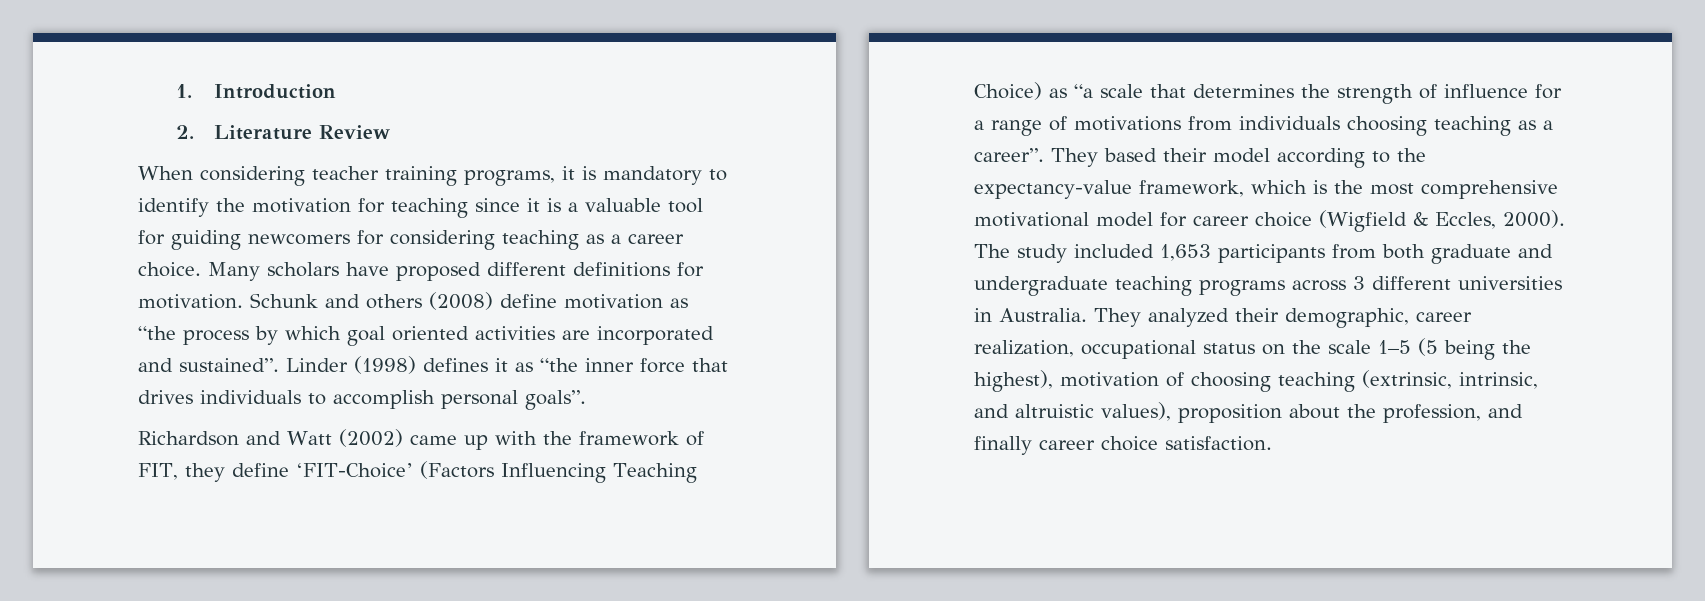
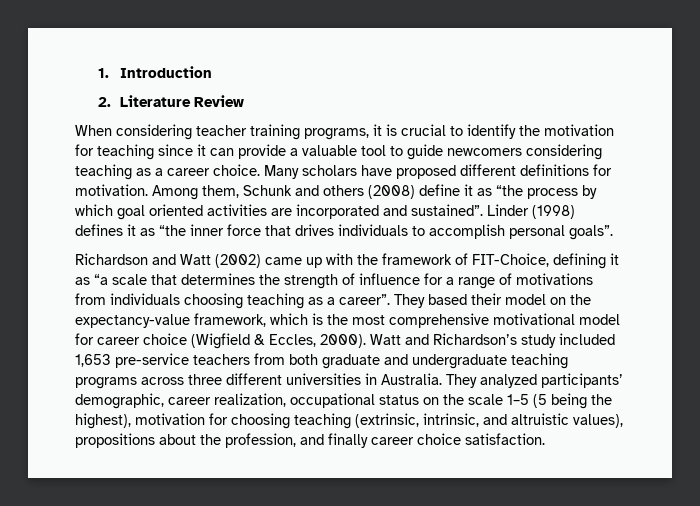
- When considering teacher training programs, it is mandatory to identify the motivation for teaching since it is a valuable tool for guiding newcomers for considering teaching as a career choice.
+ When considering teacher training programs, it is crucial to identify the motivation for teaching since it can provide a valuable tool to guide newcomers considering teaching as a career choice.
- Schunk and others (2008) define motivation as “the process by which goal oriented activities are incorporated and sustained”.
+ Among them, Schunk and others (2008) define it as “the process by which goal oriented activities are incorporated and sustained”.
- Richardson and Watt (2002) came up with the framework of FIT, they define ‘FIT-Choice’ (Factors Influencing Teaching Choice) as “a scale that determines the strength of influence for a range of motivations from individuals choosing teaching as a career”.
+ Richardson and Watt (2002) came up with the framework of FIT-Choice, defining it as “a scale that determines the strength of influence for a range of motivations from individuals choosing teaching as a career”.
- They based their model according to the expectancy-value framework, which is the most comprehensive motivational model for career choice (Wigfield & Eccles, 2000).
+ They based their model on the expectancy-value framework, which is the most comprehensive motivational model for career choice (Wigfield & Eccles, 2000).
- The study included 1,653 participants from both graduate and undergraduate teaching programs across 3 different universities in Australia.
+ Watt and Richardson’s study included 1,653 pre-service teachers from both graduate and undergraduate teaching programs across three different universities in Australia.
- They analyzed their demographic, career realization, occupational status on the scale 1–5 (5 being the highest), motivation of choosing teaching (extrinsic, intrinsic, and altruistic values), proposition about the profession, and finally career choice satisfaction.
+ They analyzed participants’ demographic, career realization, occupational status on the scale 1–5 (5 being the highest), motivation for choosing teaching (extrinsic, intrinsic, and altruistic values), propositions about the profession, and finally career choice satisfaction.

